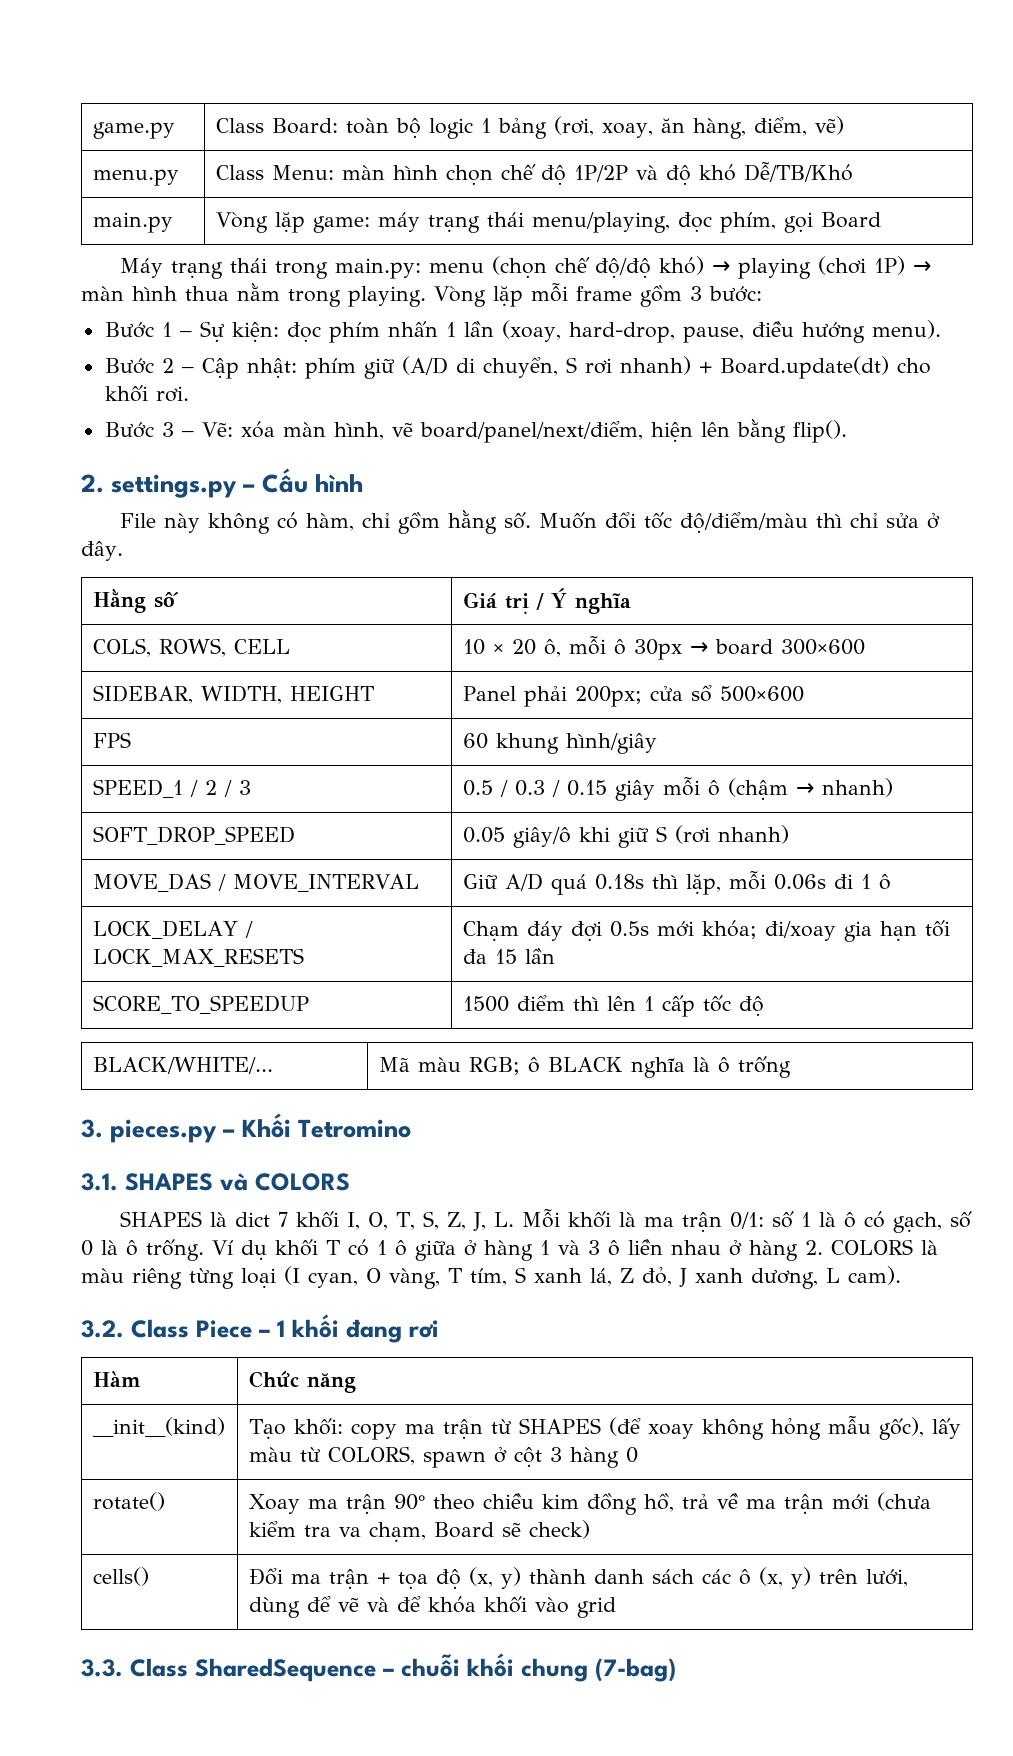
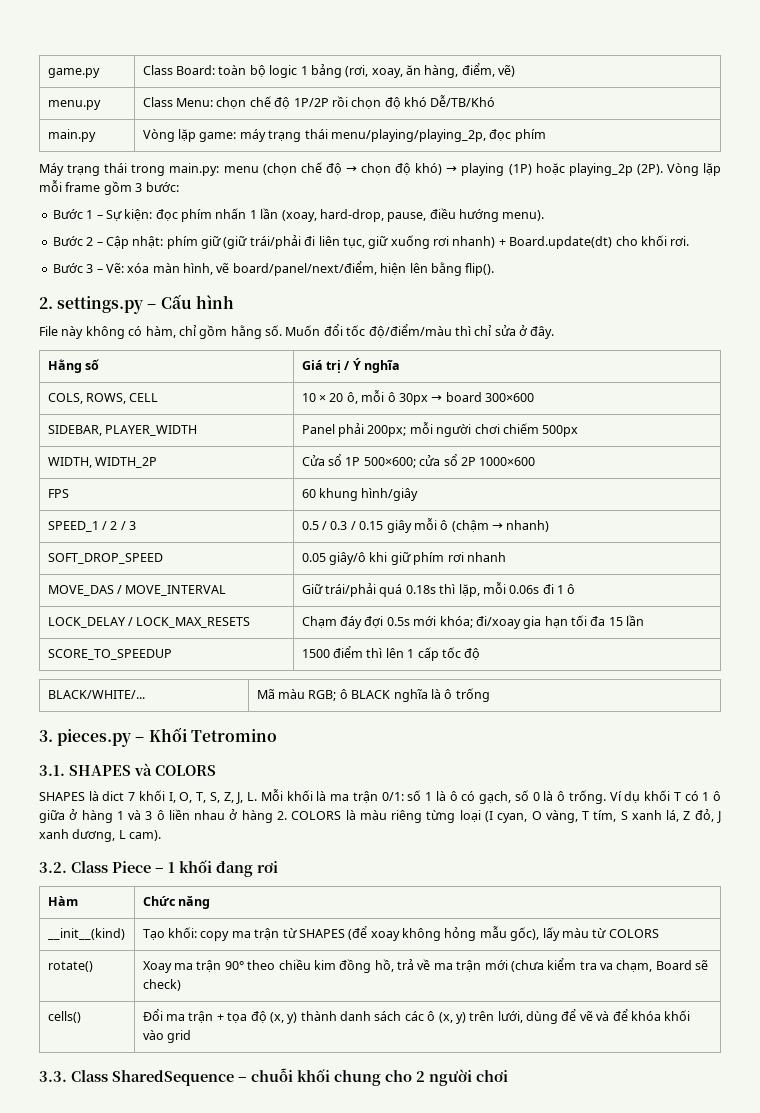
- menu.py | Class Menu: màn hình chọn chế độ 1P/2P và độ khó Dễ/TB/Khó
+ menu.py | Class Menu: chọn chế độ 1P/2P rồi chọn độ khó Dễ/TB/Khó
- main.py | Vòng lặp game: máy trạng thái menu/playing, đọc phím, gọi Board
+ main.py | Vòng lặp game: máy trạng thái menu/playing/playing_2p, đọc phím
- Máy trạng thái trong main.py: menu (chọn chế độ/độ khó) → playing (chơi 1P) → màn hình thua nằm trong playing.
+ Máy trạng thái trong main.py: menu (chọn chế độ → chọn độ khó) → playing (1P) hoặc playing_2p (2P).
- Bước 2 – Cập nhật: phím giữ (A/D di chuyển, S rơi nhanh) + Board.update(dt) cho khối rơi.
+ Bước 2 – Cập nhật: phím giữ (giữ trái/phải đi liên tục, giữ xuống rơi nhanh) + Board.update(dt) cho khối rơi.
- SIDEBAR, WIDTH, HEIGHT | Panel phải 200px; cửa sổ 500×600
+ SIDEBAR, PLAYER_WIDTH | Panel phải 200px; mỗi người chơi chiếm 500px
+ WIDTH, WIDTH_2P | Cửa sổ 1P 500×600; cửa sổ 2P 1000×600
- SOFT_DROP_SPEED | 0.05 giây/ô khi giữ S (rơi nhanh)
+ SOFT_DROP_SPEED | 0.05 giây/ô khi giữ phím rơi nhanh
- MOVE_DAS / MOVE_INTERVAL | Giữ A/D quá 0.18s thì lặp, mỗi 0.06s đi 1 ô
+ MOVE_DAS / MOVE_INTERVAL | Giữ trái/phải quá 0.18s thì lặp, mỗi 0.06s đi 1 ô
- __init__(kind) | Tạo khối: copy ma trận từ SHAPES (để xoay không hỏng mẫu gốc), lấy màu từ COLORS, spawn ở cột 3 hàng 0
+ __init__(kind) | Tạo khối: copy ma trận từ SHAPES (để xoay không hỏng mẫu gốc), lấy màu từ COLORS
- 3.3. Class SharedSequence – chuỗi khối chung (7-bag)
+ 3.3. Class SharedSequence – chuỗi khối chung cho 2 người chơi

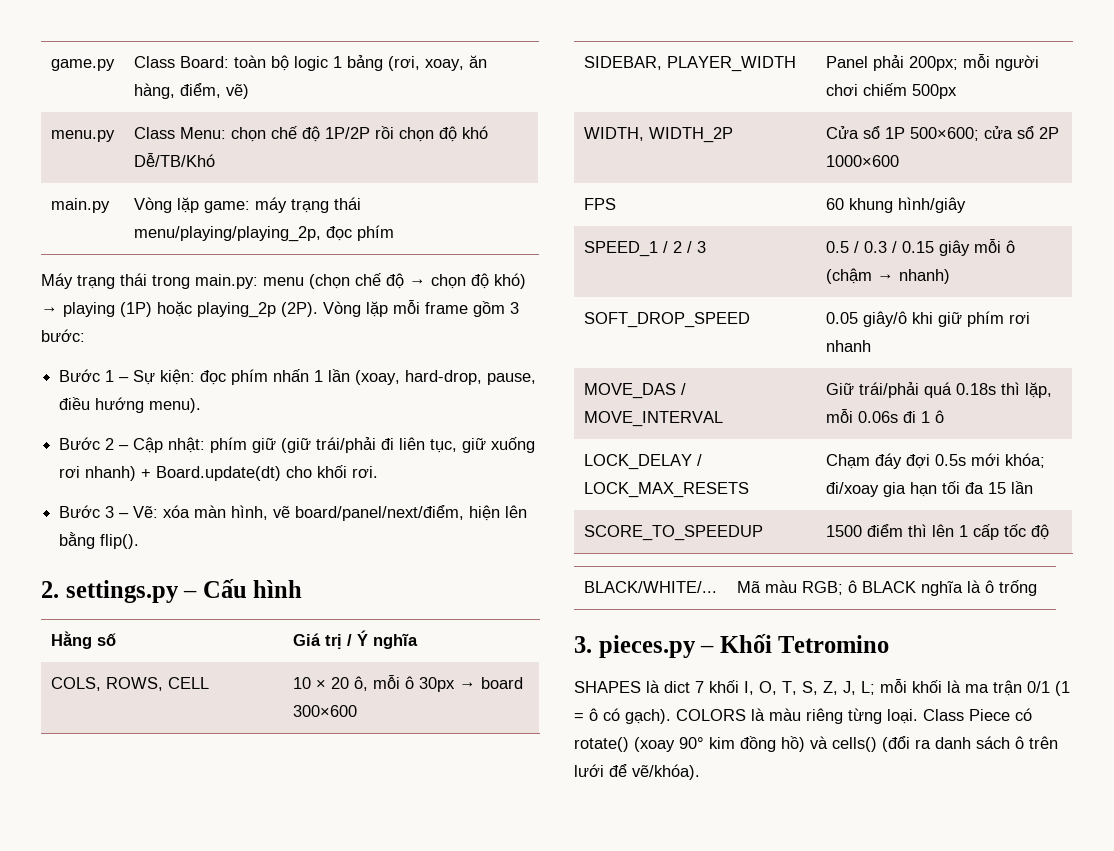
- File này không có hàm, chỉ gồm hằng số. Muốn đổi tốc độ/điểm/màu thì chỉ sửa ở đây.
- 3.1. SHAPES và COLORS
- SHAPES là dict 7 khối I, O, T, S, Z, J, L. Mỗi khối là ma trận 0/1: số 1 là ô có gạch, số 0 là ô trống. Ví dụ khối T có 1 ô giữa ở hàng 1 và 3 ô liền nhau ở hàng 2. COLORS là màu riêng từng loại (I cyan, O vàng, T tím, S xanh lá, Z đỏ, J xanh dương, L cam).
- 3.2. Class Piece – 1 khối đang rơi
- Hàm | Chức năng
- __init__(kind) | Tạo khối: copy ma trận từ SHAPES (để xoay không hỏng mẫu gốc), lấy màu từ COLORS
- rotate() | Xoay ma trận 90° theo chiều kim đồng hồ, trả về ma trận mới (chưa kiểm tra va chạm, Board sẽ check)
- cells() | Đổi ma trận + tọa độ (x, y) thành danh sách các ô (x, y) trên lưới, dùng để vẽ và để khóa khối vào grid
- 3.3. Class SharedSequence – chuỗi khối chung cho 2 người chơi
+ SHAPES là dict 7 khối I, O, T, S, Z, J, L; mỗi khối là ma trận 0/1 (1 = ô có gạch). COLORS là màu riêng từng loại. Class Piece có rotate() (xoay 90° kim đồng hồ) và cells() (đổi ra danh sách ô trên lưới để vẽ/khóa).

